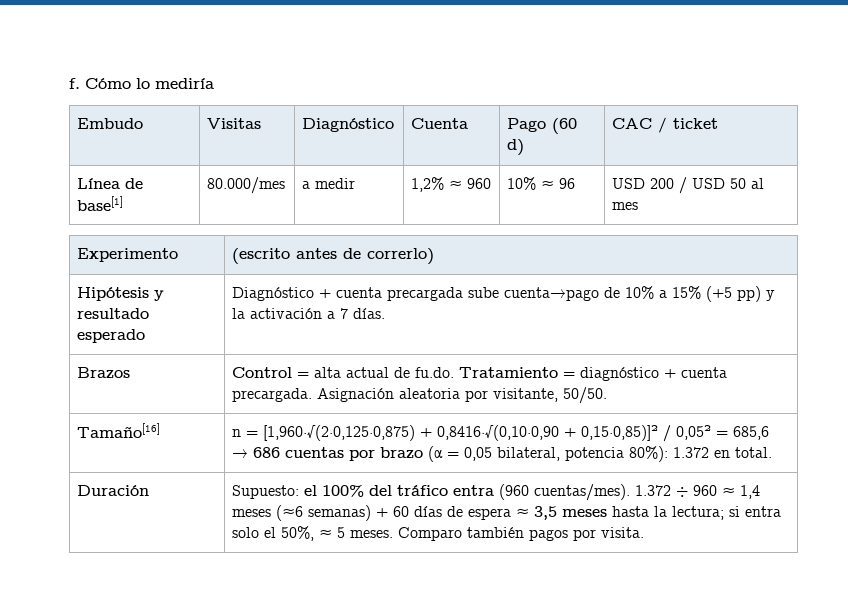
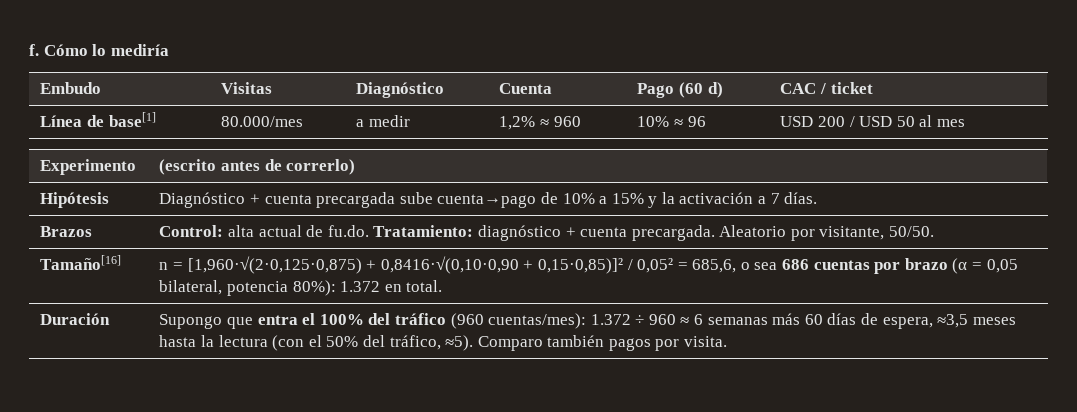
- Hipótesis y resultado esperado | Diagnóstico + cuenta precargada sube cuenta→pago de 10% a 15% (+5 pp) y la activación a 7 días.
+ Hipótesis | Diagnóstico + cuenta precargada sube cuenta→pago de 10% a 15% y la activación a 7 días.
- Brazos | Control = alta actual de fu.do. Tratamiento = diagnóstico + cuenta precargada. Asignación aleatoria por visitante, 50/50.
+ Brazos | Control: alta actual de fu.do. Tratamiento: diagnóstico + cuenta precargada. Aleatorio por visitante, 50/50.
- Tamaño[16] | n = [1,960·√(2·0,125·0,875) + 0,8416·√(0,10·0,90 + 0,15·0,85)]² / 0,05² = 685,6 → 686 cuentas por brazo (α = 0,05 bilateral, potencia 80%): 1.372 en total.
+ Tamaño[16] | n = [1,960·√(2·0,125·0,875) + 0,8416·√(0,10·0,90 + 0,15·0,85)]² / 0,05² = 685,6, o sea 686 cuentas por brazo (α = 0,05 bilateral, potencia 80%): 1.372 en total.
- Supuesto: el 100% del tráfico entra (960 cuentas/mes). 1.372 ÷ 960 ≈ 1,4 meses (≈6 semanas) + 60 días de espera ≈ 3,5 meses hasta la lectura; si entra solo el 50%, ≈ 5 meses.
+ Supongo que entra el 100% del tráfico (960 cuentas/mes): 1.372 ÷ 960 ≈ 6 semanas más 60 días de espera, ≈3,5 meses hasta la lectura (con el 50% del tráfico, ≈5).

